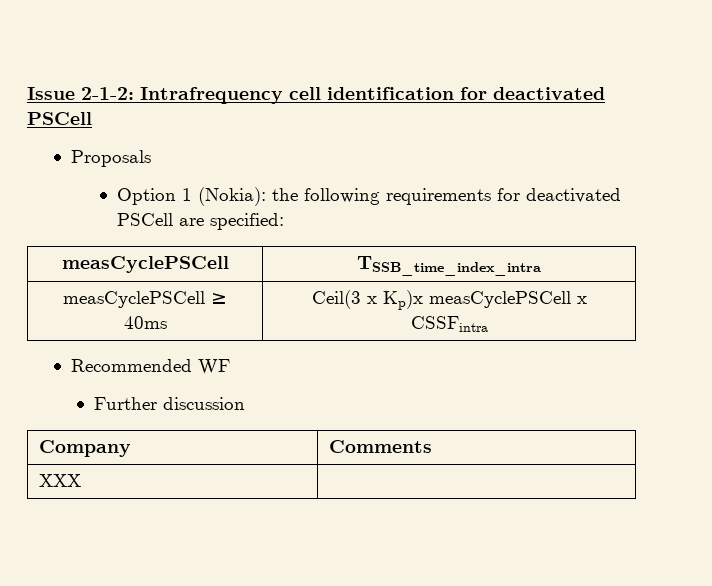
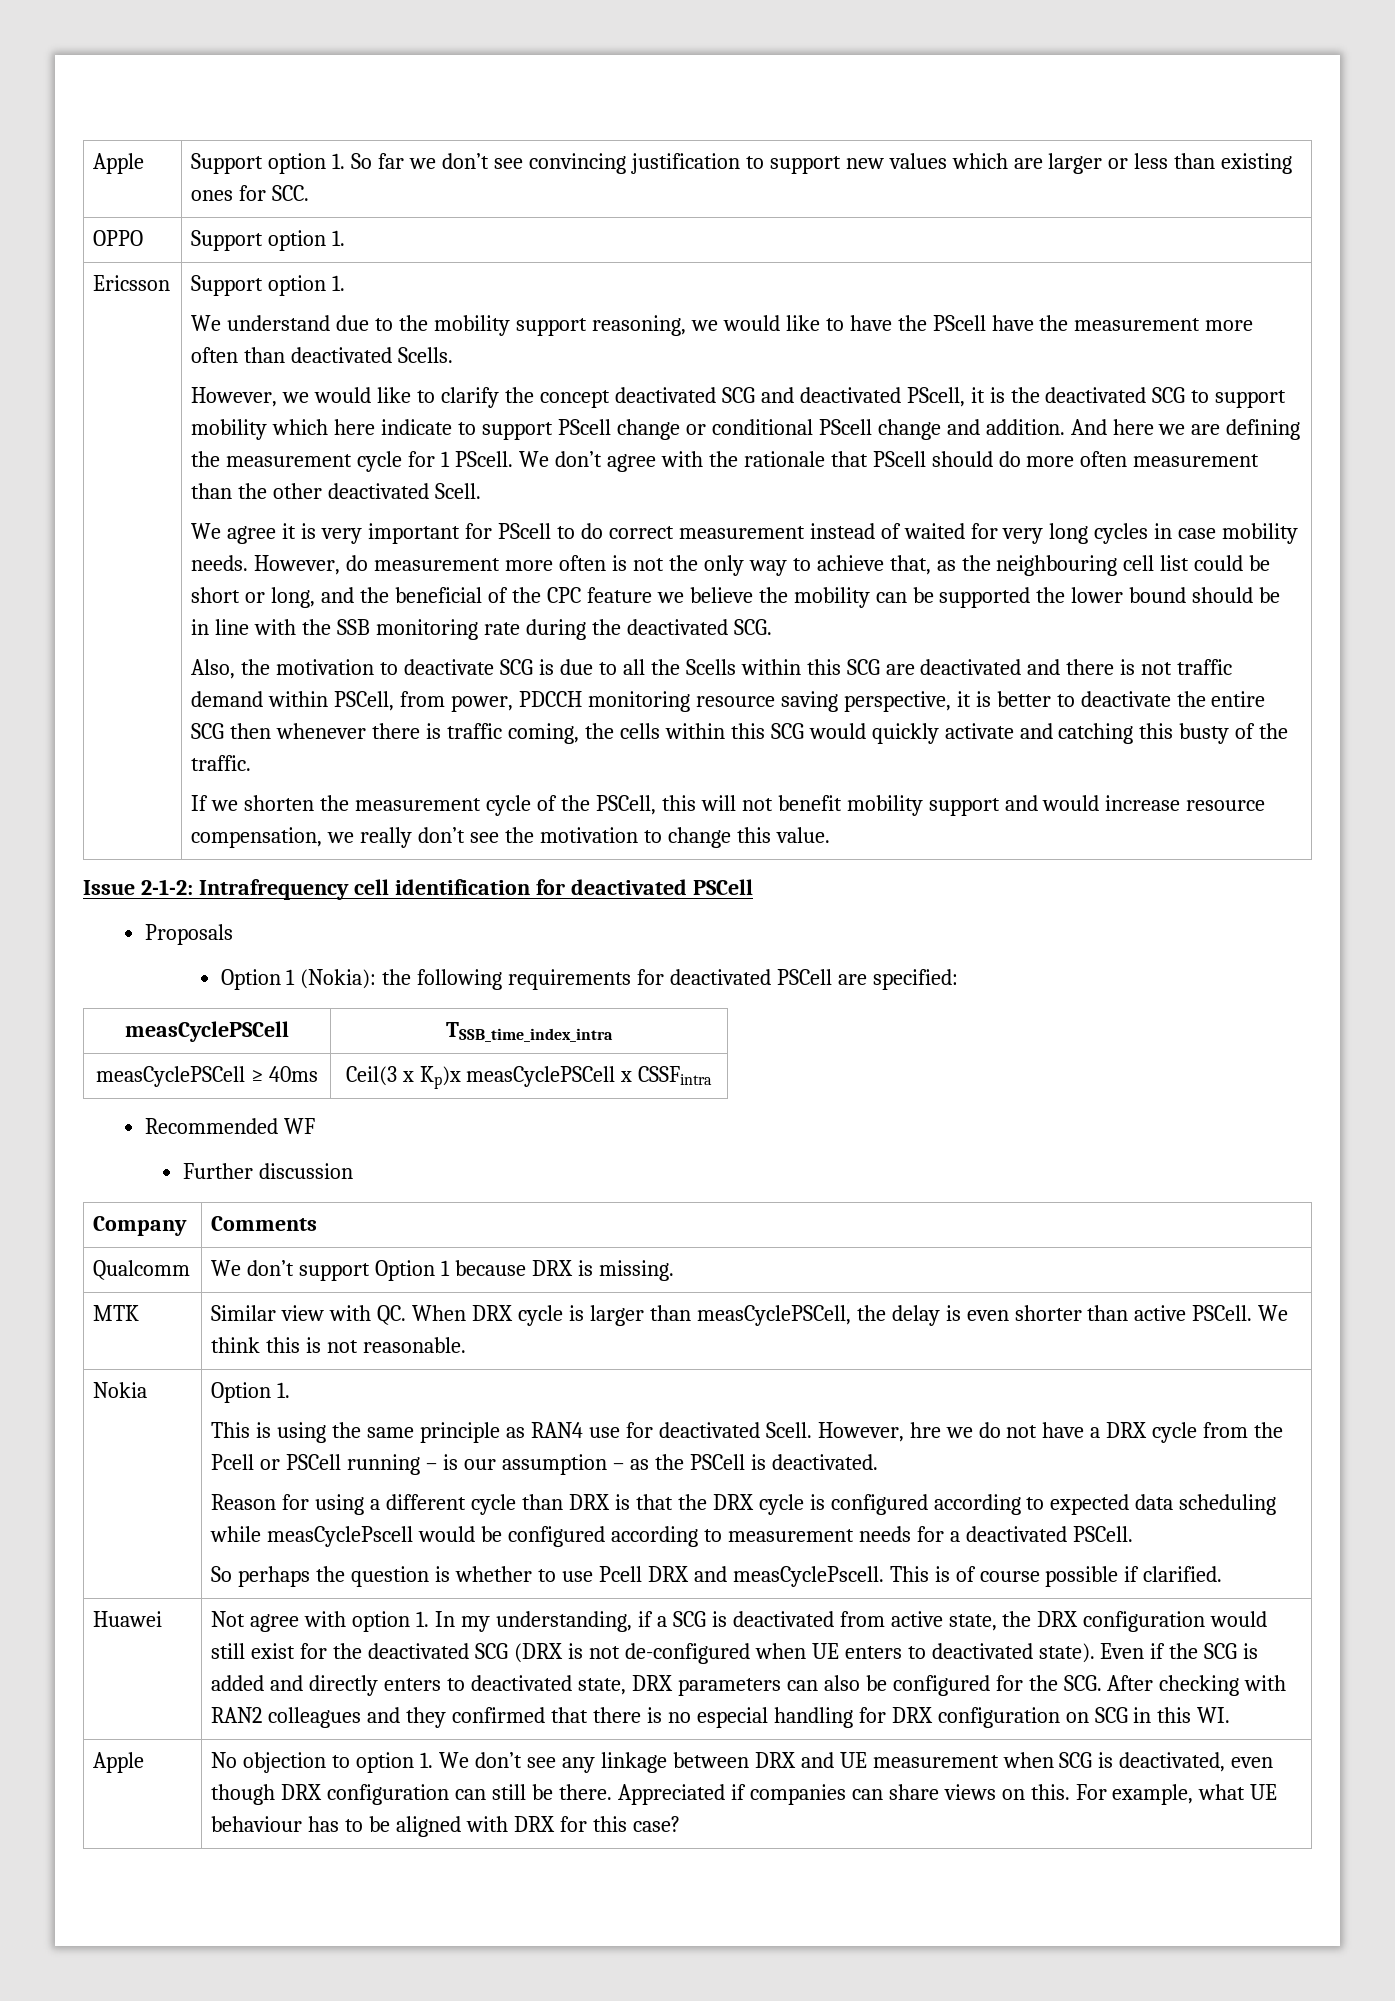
+ Apple | Support option 1. So far we don’t see convincing justification to support new values which are larger or less than existing ones for SCC.
+ OPPO | Support option 1.
+ Ericsson | Support option 1.
+ We understand due to the mobility support reasoning, we would like to have the PScell have the measurement more often than deactivated Scells.
+ However, we would like to clarify the concept deactivated SCG and deactivated PScell, it is the deactivated SCG to support mobility which here indicate to support PScell change or conditional PScell change and addition. And here we are defining the measurement cycle for 1 PScell. We don’t agree with the rationale that PScell should do more often measurement than the other deactivated Scell.
+ We agree it is very important for PScell to do correct measurement instead of waited for very long cycles in case mobility needs. However, do measurement more often is not the only way to achieve that, as the neighbouring cell list could be short or long, and the beneficial of the CPC feature we believe the mobility can be supported the lower bound should be in line with the SSB monitoring rate during the deactivated SCG.
+ Also, the motivation to deactivate SCG is due to all the Scells within this SCG are deactivated and there is not traffic demand within PSCell, from power, PDCCH monitoring resource saving perspective, it is better to deactivate the entire SCG then whenever there is traffic coming, the cells within this SCG would quickly activate and catching this busty of the traffic.
+ If we shorten the measurement cycle of the PSCell, this will not benefit mobility support and would increase resource compensation, we really don’t see the motivation to change this value.
- XXX |
+ Qualcomm | We don’t support Option 1 because DRX is missing.
+ MTK | Similar view with QC. When DRX cycle is larger than measCyclePSCell, the delay is even shorter than active PSCell. We think this is not reasonable.
+ Nokia | Option 1.
+ This is using the same principle as RAN4 use for deactivated Scell. However, hre we do not have a DRX cycle from the Pcell or PSCell running – is our assumption – as the PSCell is deactivated.
+ Reason for using a different cycle than DRX is that the DRX cycle is configured according to expected data scheduling while measCyclePscell would be configured according to measurement needs for a deactivated PSCell.
+ So perhaps the question is whether to use Pcell DRX and measCyclePscell. This is of course possible if clarified.
+ Huawei | Not agree with option 1. In my understanding, if a SCG is deactivated from active state, the DRX configuration would still exist for the deactivated SCG (DRX is not de-configured when UE enters to deactivated state). Even if the SCG is added and directly enters to deactivated state, DRX parameters can also be configured for the SCG. After checking with RAN2 colleagues and they confirmed that there is no especial handling for DRX configuration on SCG in this WI.
+ Apple | No objection to option 1. We don’t see any linkage between DRX and UE measurement when SCG is deactivated, even though DRX configuration can still be there. Appreciated if companies can share views on this. For example, what UE behaviour has to be aligned with DRX for this case?

